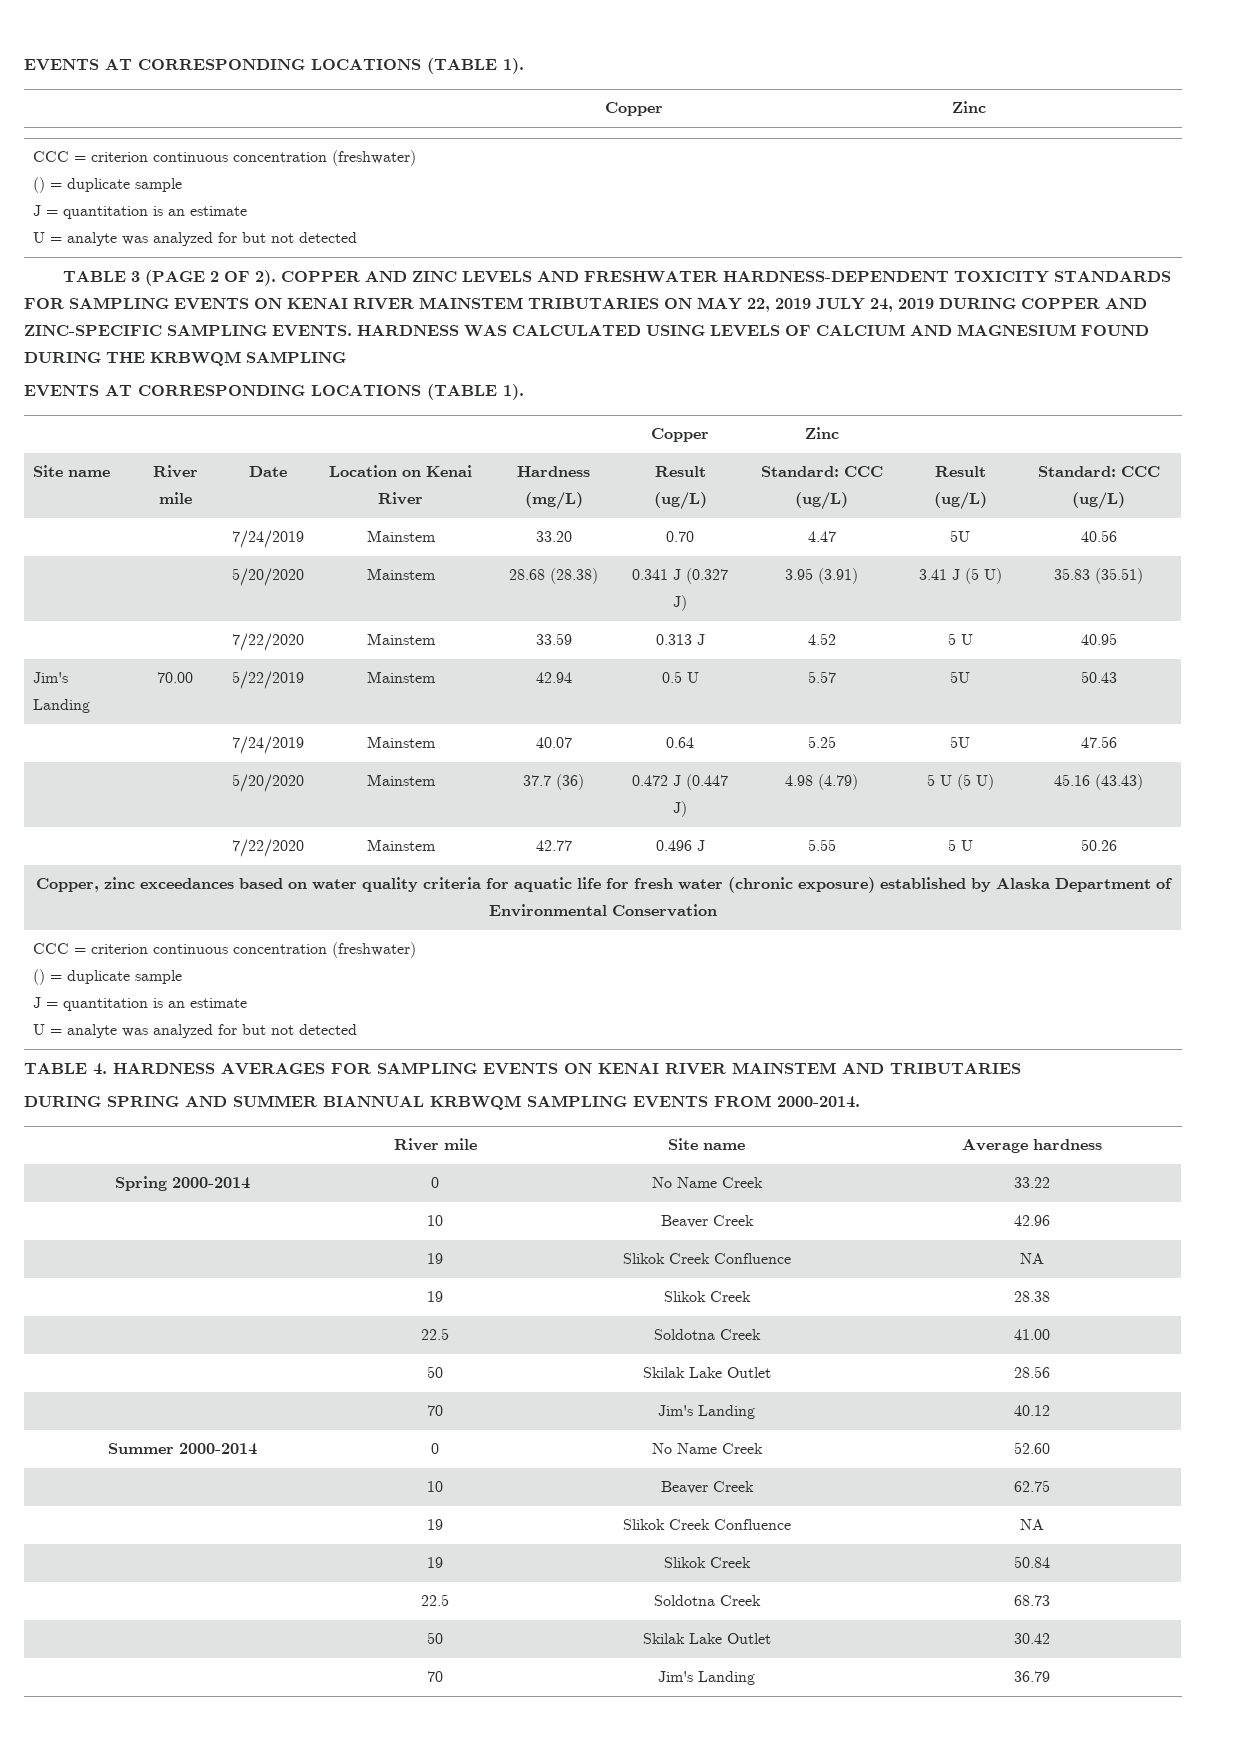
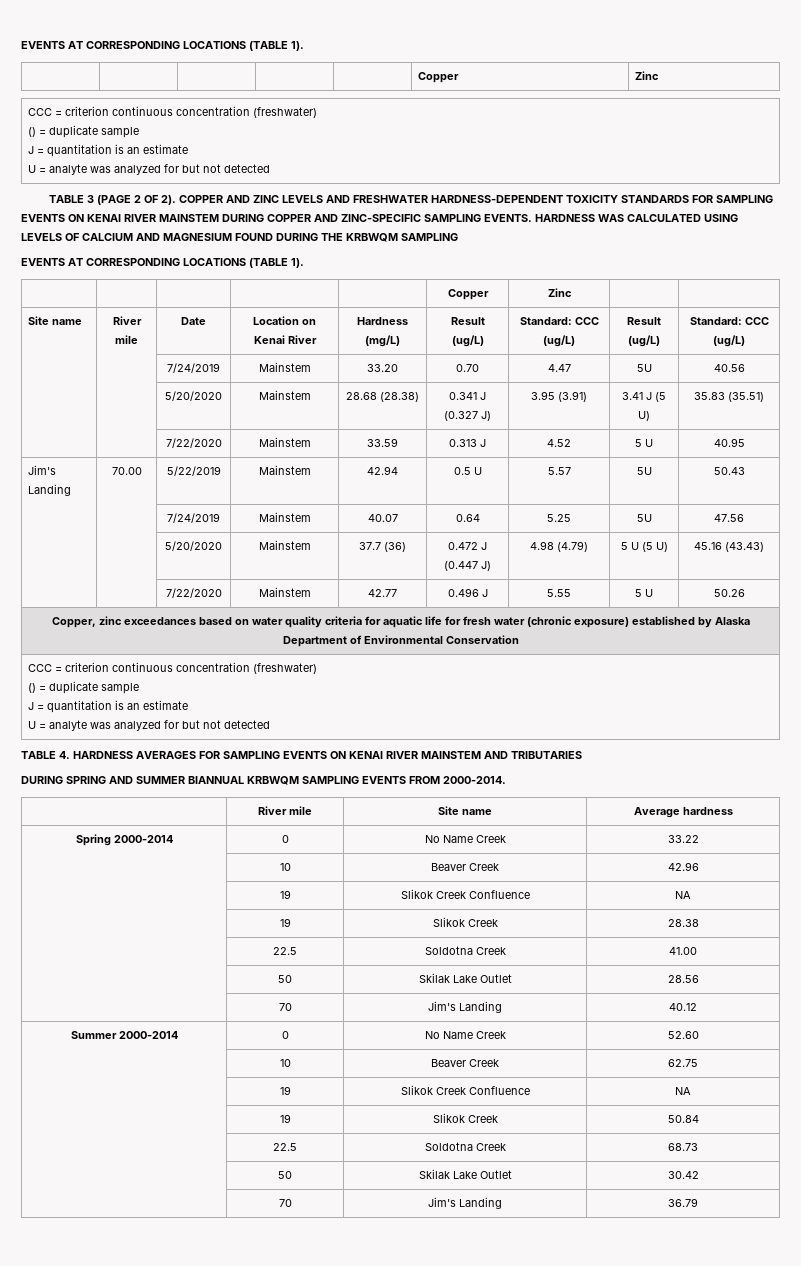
- COPPER AND ZINC LEVELS AND FRESHWATER HARDNESS-DEPENDENT TOXICITY STANDARDS FOR SAMPLING EVENTS ON KENAI RIVER MAINSTEM TRIBUTARIES ON MAY 22, 2019 JULY 24, 2019 DURING COPPER AND ZINC-SPECIFIC SAMPLING EVENTS.
+ COPPER AND ZINC LEVELS AND FRESHWATER HARDNESS-DEPENDENT TOXICITY STANDARDS FOR SAMPLING EVENTS ON KENAI RIVER MAINSTEM DURING COPPER AND ZINC-SPECIFIC SAMPLING EVENTS.

